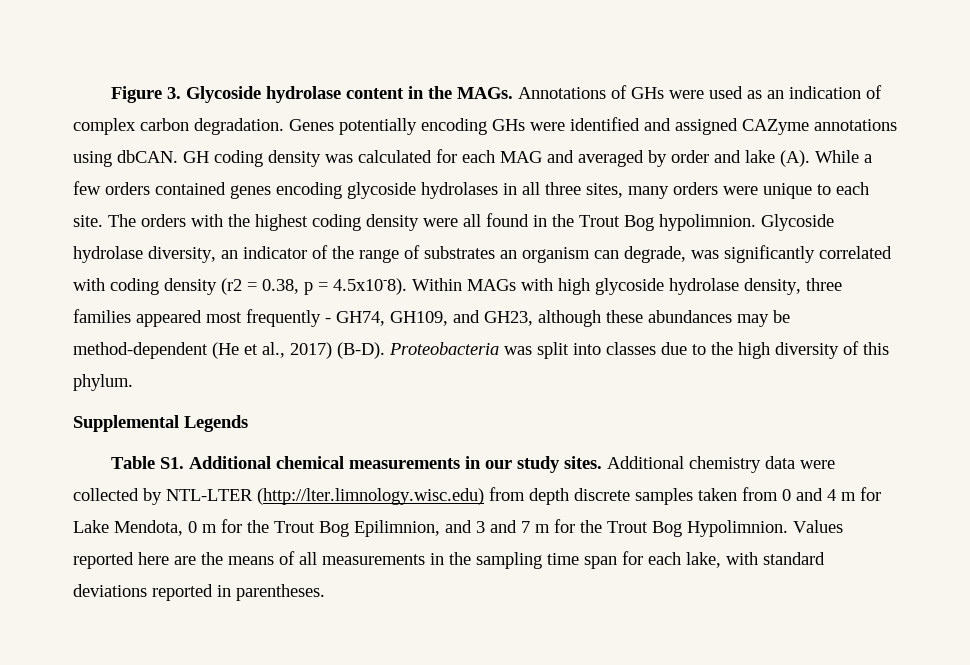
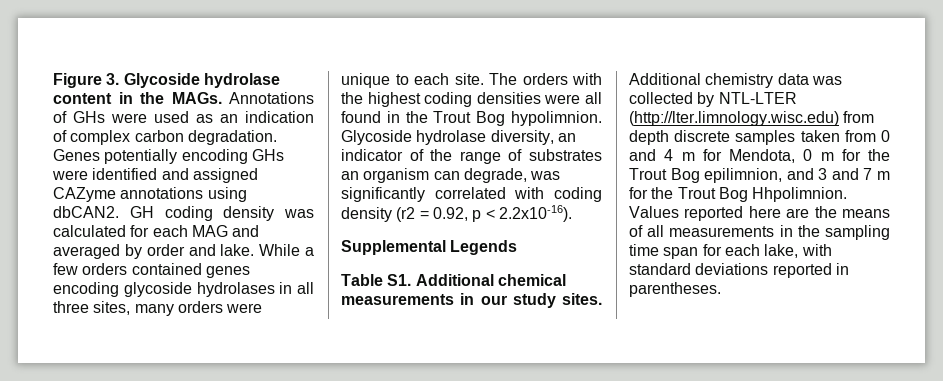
- Genes potentially encoding GHs were identified and assigned CAZyme annotations using dbCAN.
+ Genes potentially encoding GHs were identified and assigned CAZyme annotations using dbCAN2.
- GH coding density was calculated for each MAG and averaged by order and lake (A). While a few orders contained genes encoding glycoside hydrolases in all three sites, many orders were unique to each site.
+ GH coding density was calculated for each MAG and averaged by order and lake. While a few orders contained genes encoding glycoside hydrolases in all three sites, many orders were unique to each site.
- The orders with the highest coding density were all found in the Trout Bog hypolimnion.
+ The orders with the highest coding densities were all found in the Trout Bog hypolimnion.
- Glycoside hydrolase diversity, an indicator of the range of substrates an organism can degrade, was significantly correlated with coding density (r2 = 0.38, p = 4.5x10-8). Within MAGs with high glycoside hydrolase density, three families appeared most frequently - GH74, GH109, and GH23, although these abundances may be method-dependent (He et al., 2017) (B-D). Proteobacteria was split into classes due to the high diversity of this phylum.
+ Glycoside hydrolase diversity, an indicator of the range of substrates an organism can degrade, was significantly correlated with coding density (r2 = 0.92, p < 2.2x10-16).
- Additional chemistry data were collected by NTL-LTER (http://lter.limnology.wisc.edu) from depth discrete samples taken from 0 and 4 m for Lake Mendota, 0 m for the Trout Bog Epilimnion, and 3 and 7 m for the Trout Bog Hypolimnion.
+ Additional chemistry data was collected by NTL-LTER (http://lter.limnology.wisc.edu) from depth discrete samples taken from 0 and 4 m for Mendota, 0 m for the Trout Bog epilimnion, and 3 and 7 m for the Trout Bog Hhpolimnion.

